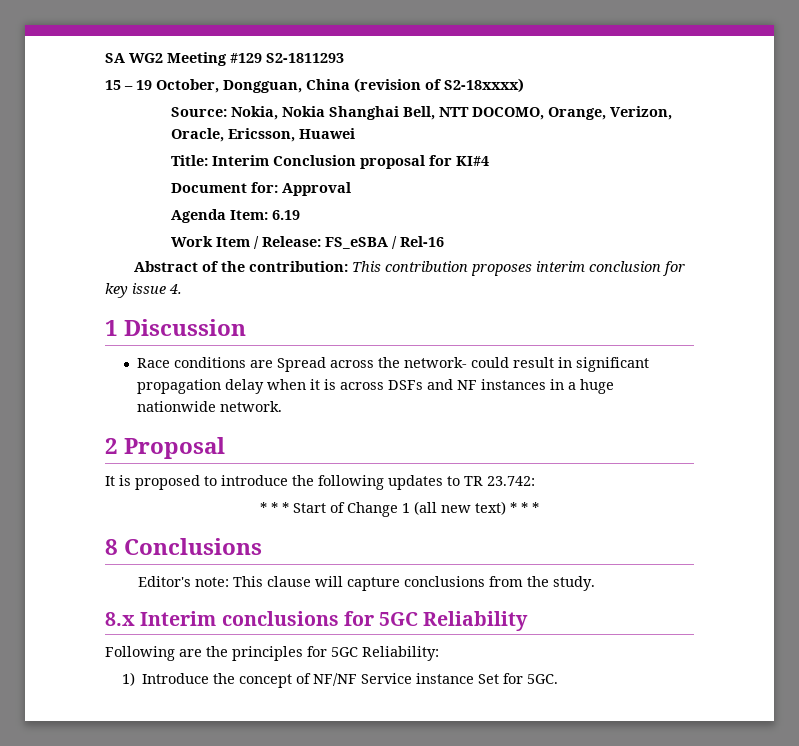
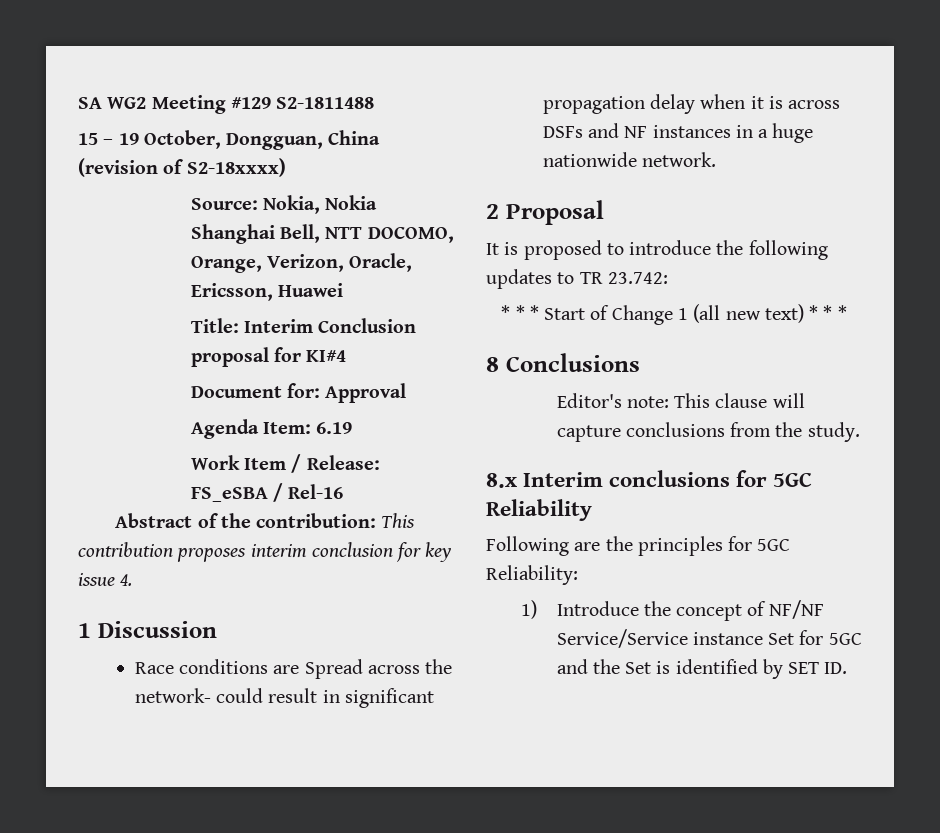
- SA WG2 Meeting #129 S2-1811293
+ SA WG2 Meeting #129 S2-1811488
- 1) Introduce the concept of NF/NF Service instance Set for 5GC.
+ 1) Introduce the concept of NF/NF Service/Service instance Set for 5GC and the Set is identified by SET ID.

